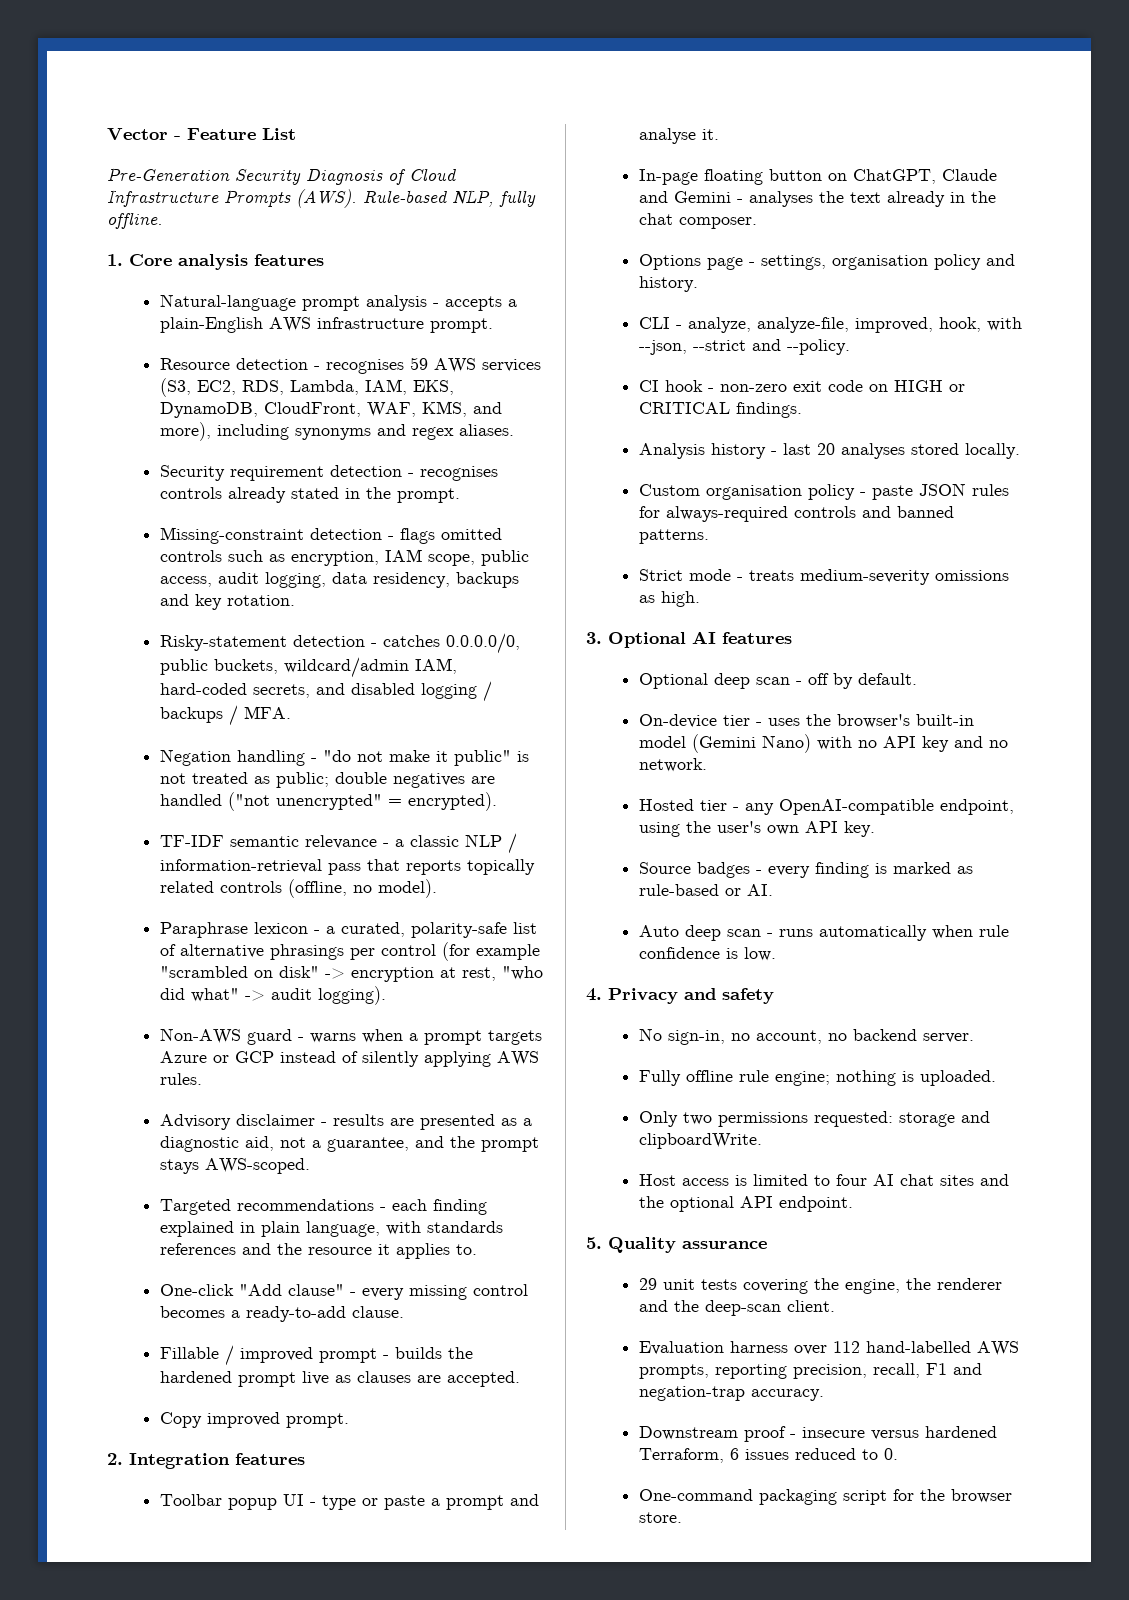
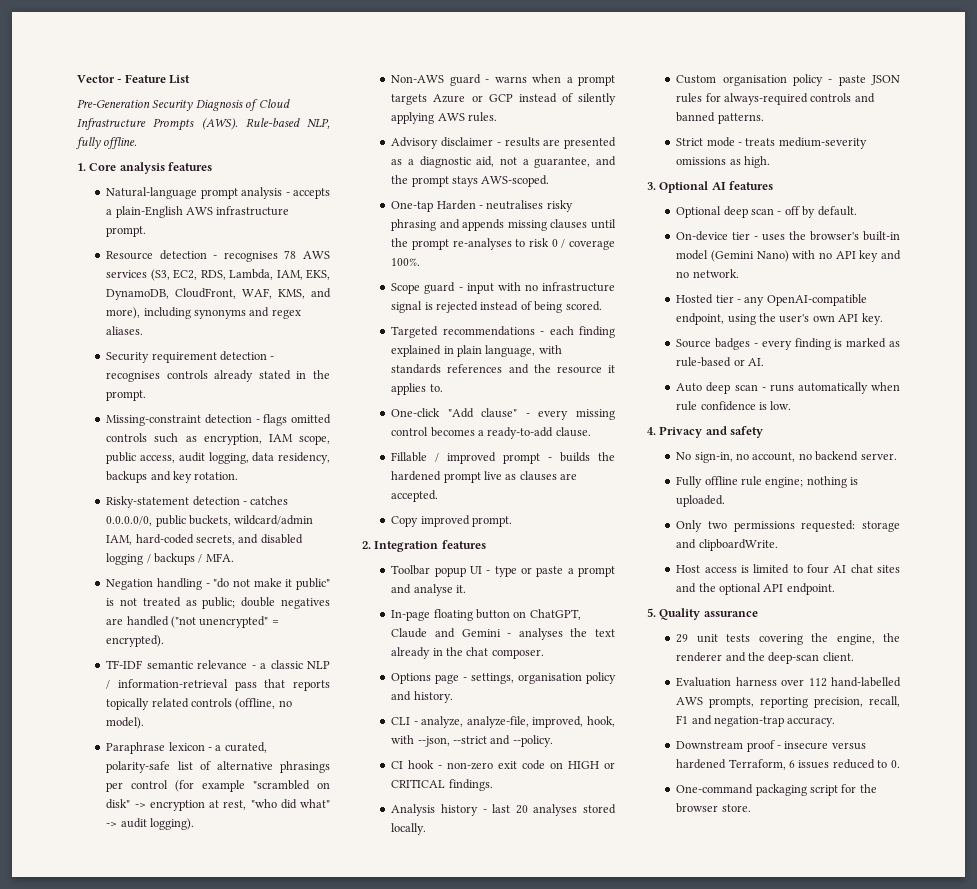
- Resource detection - recognises 59 AWS services (S3, EC2, RDS, Lambda, IAM, EKS, DynamoDB, CloudFront, WAF, KMS, and more), including synonyms and regex aliases.
+ Resource detection - recognises 78 AWS services (S3, EC2, RDS, Lambda, IAM, EKS, DynamoDB, CloudFront, WAF, KMS, and more), including synonyms and regex aliases.
+ One-tap Harden - neutralises risky phrasing and appends missing clauses until the prompt re-analyses to risk 0 / coverage 100%.
+ Scope guard - input with no infrastructure signal is rejected instead of being scored.

